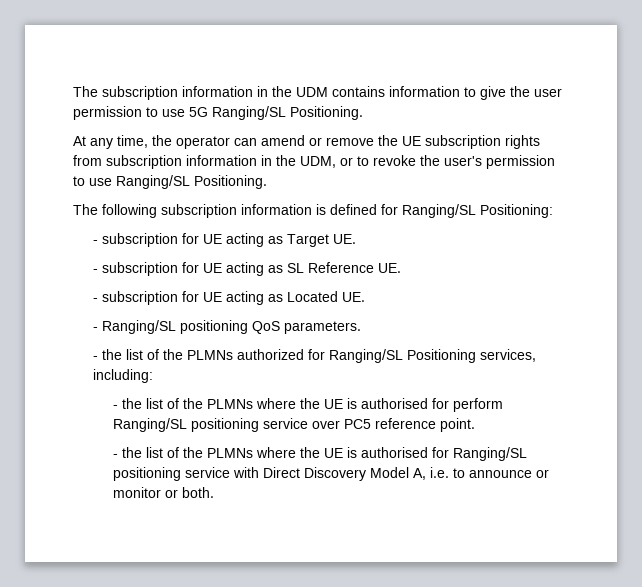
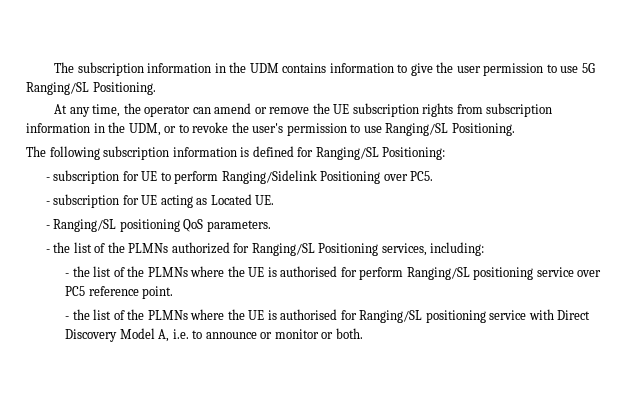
- - subscription for UE acting as Target UE.
- - subscription for UE acting as SL Reference UE.
+ - subscription for UE to perform Ranging/Sidelink Positioning over PC5.

